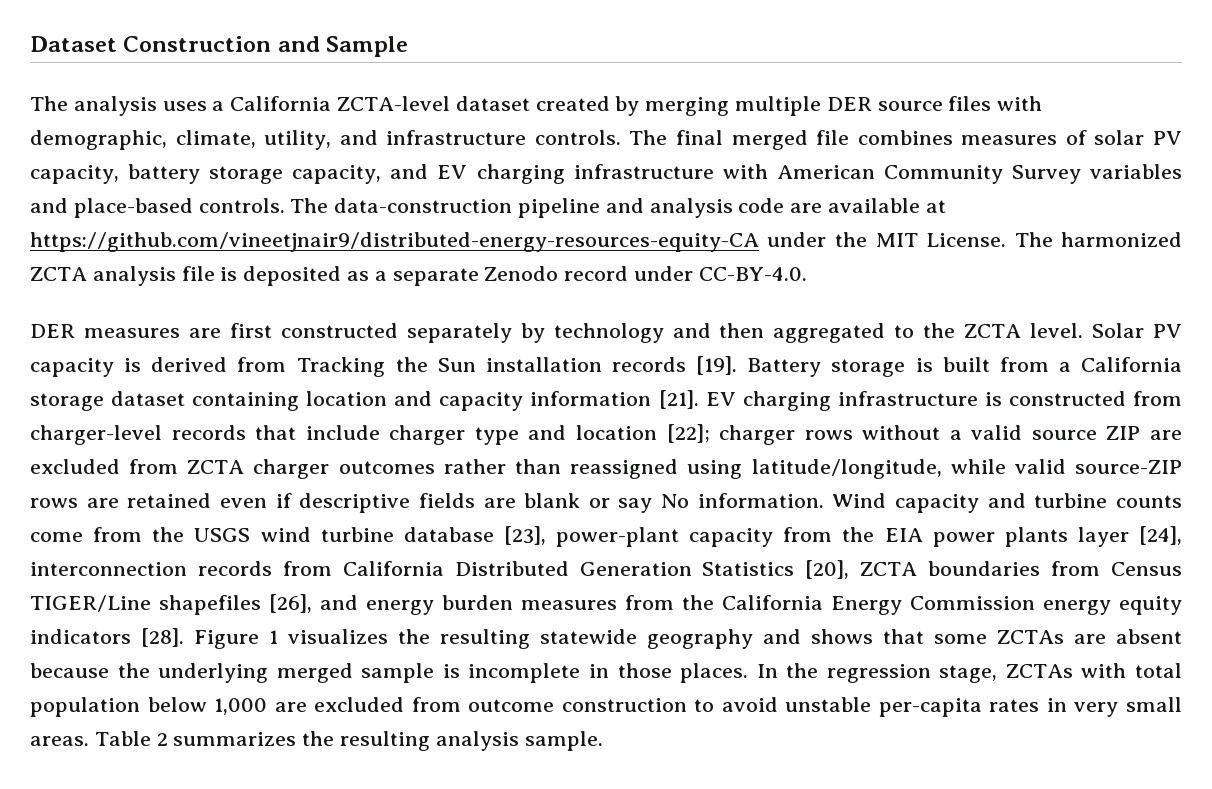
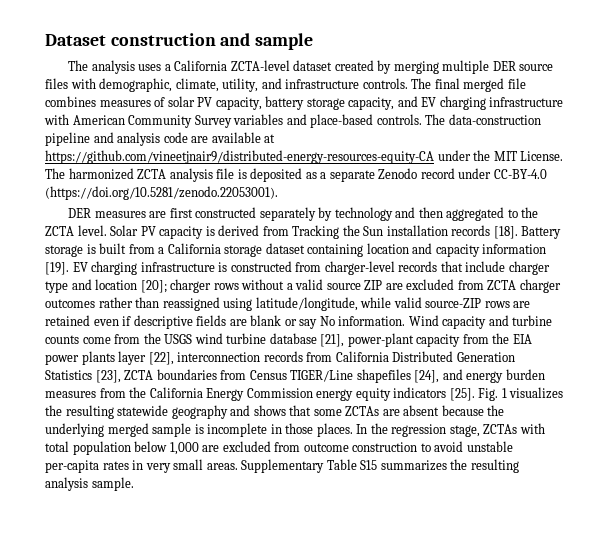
- Dataset Construction and Sample
+ Dataset construction and sample
- The harmonized ZCTA analysis file is deposited as a separate Zenodo record under CC-BY-4.0.
+ The harmonized ZCTA analysis file is deposited as a separate Zenodo record under CC-BY-4.0 (https://doi.org/10.5281/zenodo.22053001).
- Solar PV capacity is derived from Tracking the Sun installation records [19].
+ Solar PV capacity is derived from Tracking the Sun installation records [18].
- Battery storage is built from a California storage dataset containing location and capacity information [21].
+ Battery storage is built from a California storage dataset containing location and capacity information [19].
- EV charging infrastructure is constructed from charger-level records that include charger type and location [22]; charger rows without a valid source ZIP are excluded from ZCTA charger outcomes rather than reassigned using latitude/longitude, while valid source-ZIP rows are retained even if descriptive fields are blank or say No information.
+ EV charging infrastructure is constructed from charger-level records that include charger type and location [20]; charger rows without a valid source ZIP are excluded from ZCTA charger outcomes rather than reassigned using latitude/longitude, while valid source-ZIP rows are retained even if descriptive fields are blank or say No information.
- Wind capacity and turbine counts come from the USGS wind turbine database [23], power-plant capacity from the EIA power plants layer [24], interconnection records from California Distributed Generation Statistics [20], ZCTA boundaries from Census TIGER/Line shapefiles [26], and energy burden measures from the California Energy Commission energy equity indicators [28]. Figure 1 visualizes the resulting statewide geography and shows that some ZCTAs are absent because the underlying merged sample is incomplete in those places.
+ Wind capacity and turbine counts come from the USGS wind turbine database [21], power-plant capacity from the EIA power plants layer [22], interconnection records from California Distributed Generation Statistics [23], ZCTA boundaries from Census TIGER/Line shapefiles [24], and energy burden measures from the California Energy Commission energy equity indicators [25]. Fig. 1 visualizes the resulting statewide geography and shows that some ZCTAs are absent because the underlying merged sample is incomplete in those places.
- Table 2 summarizes the resulting analysis sample.
+ Supplementary Table S15 summarizes the resulting analysis sample.

